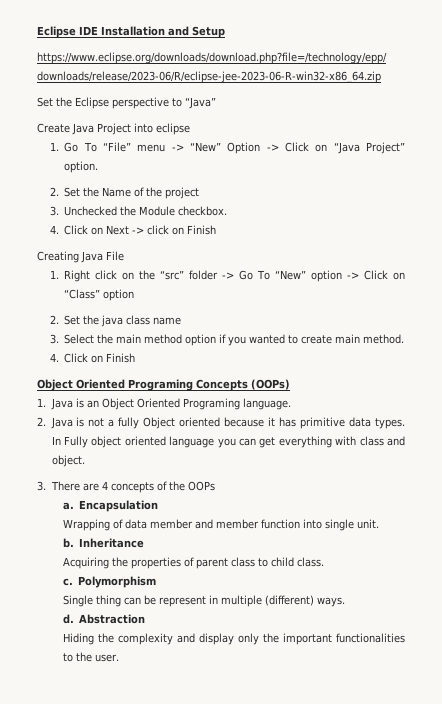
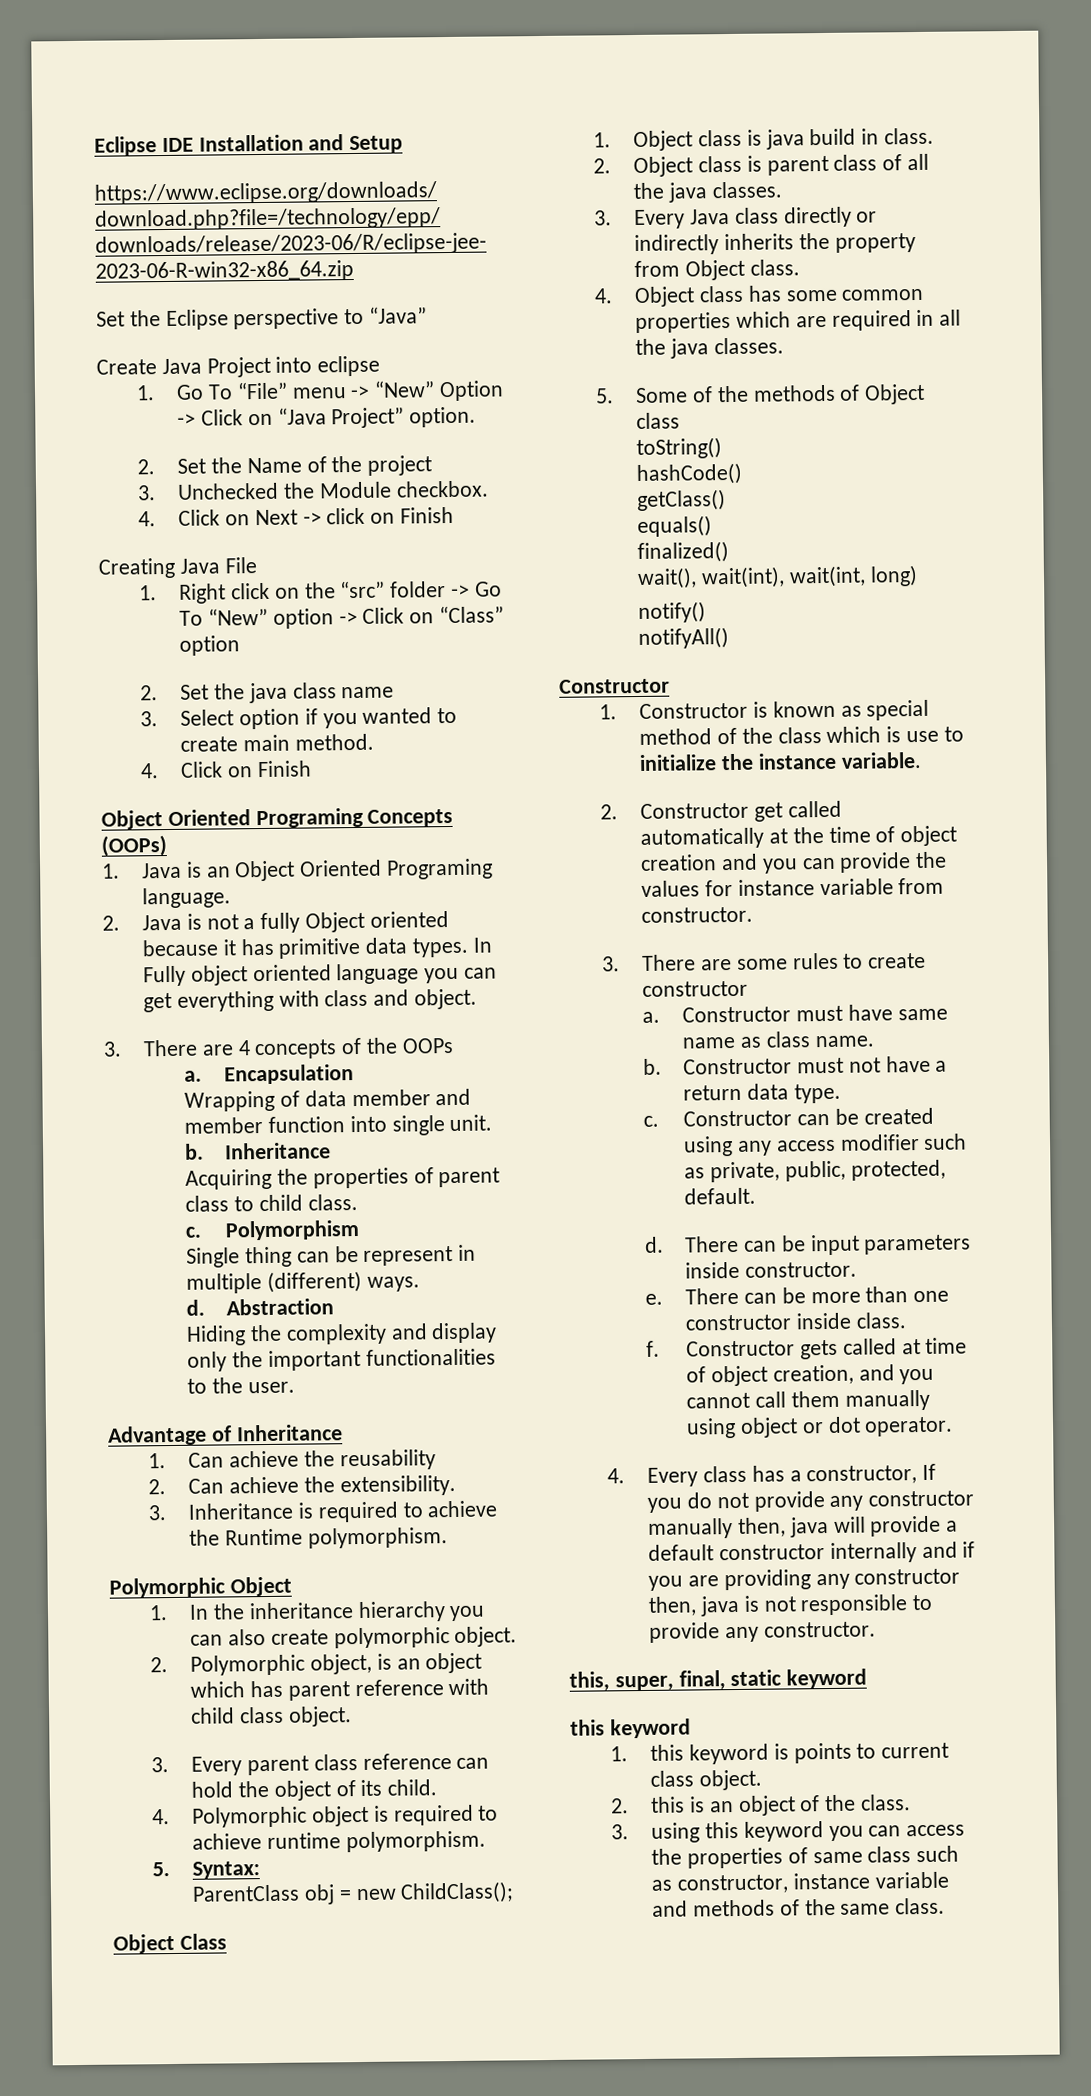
- 3. Select the main method option if you wanted to create main method.
+ 3. Select option if you wanted to create main method.
+ Advantage of Inheritance
+ 1. Can achieve the reusability
+ 2. Can achieve the extensibility.
+ 3. Inheritance is required to achieve the Runtime polymorphism.
+ Polymorphic Object
+ 1. In the inheritance hierarchy you can also create polymorphic object.
+ 2. Polymorphic object, is an object which has parent reference with child class object.
+ 3. Every parent class reference can hold the object of its child.
+ 4. Polymorphic object is required to achieve runtime polymorphism.
+ 5. Syntax:
+ ParentClass obj = new ChildClass();
+ Object Class
+ 1. Object class is java build in class.
+ 2. Object class is parent class of all the java classes.
+ 3. Every Java class directly or indirectly inherits the property from Object class.
+ 4. Object class has some common properties which are required in all the java classes.
+ 5. Some of the methods of Object class
+ toString()
+ hashCode()
+ getClass()
+ equals()
+ finalized()
+ wait(), wait(int), wait(int, long)
+ notify()
+ notifyAll()
+ Constructor
+ 1. Constructor is known as special method of the class which is use to initialize the instance variable.
+ 2. Constructor get called automatically at the time of object creation and you can provide the values for instance variable from constructor.
+ 3. There are some rules to create constructor
+ a. Constructor must have same name as class name.
+ b. Constructor must not have a return data type.
+ c. Constructor can be created using any access modifier such as private, public, protected, default.
+ d. There can be input parameters inside constructor.
+ e. There can be more than one constructor inside class.
+ f. Constructor gets called at time of object creation, and you cannot call them manually using object or dot operator.
+ 4. Every class has a constructor, If you do not provide any constructor manually then, java will provide a default constructor internally and if you are providing any constructor then, java is not responsible to provide any constructor.
+ this, super, final, static keyword
+ this keyword
+ 1. this keyword is points to current class object.
+ 2. this is an object of the class.
+ 3. using this keyword you can access the properties of same class such as constructor, instance variable and methods of the same class.

